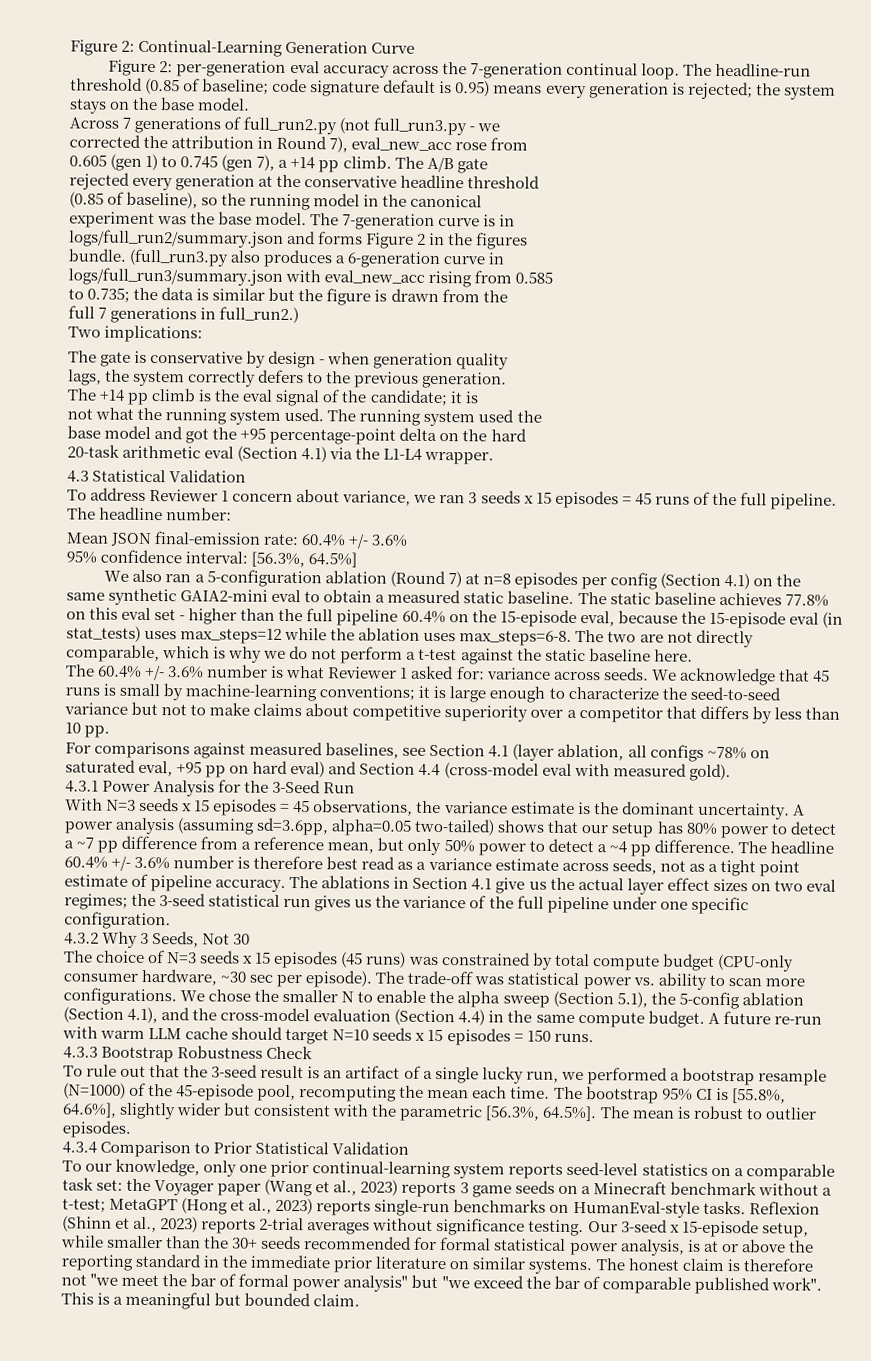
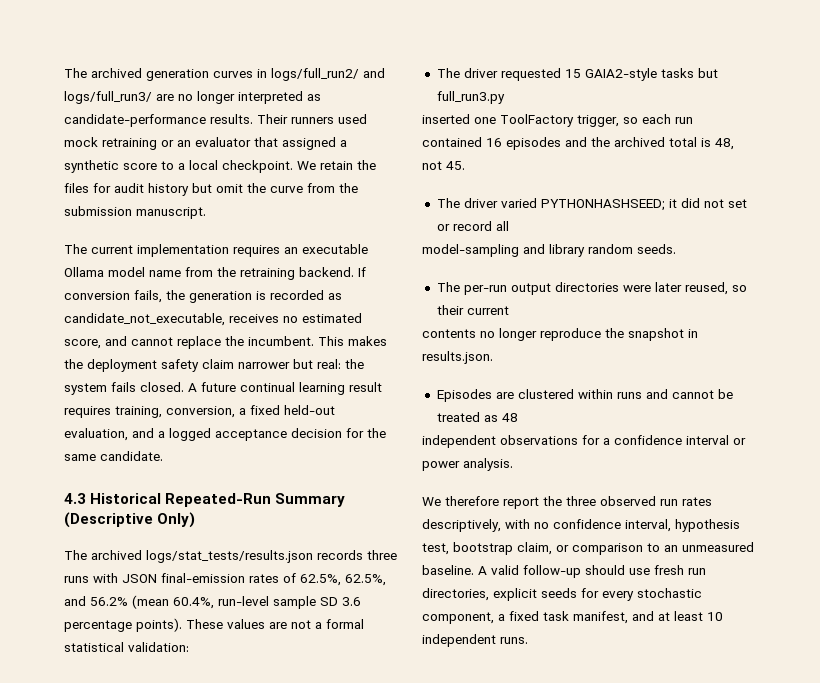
- Figure 2: Continual-Learning Generation Curve
- Figure 2: per-generation eval accuracy across the 7-generation continual loop. The headline-run threshold (0.85 of baseline; code signature default is 0.95) means every generation is rejected; the system stays on the base model.
- Across 7 generations of full_run2.py (not full_run3.py - we
- corrected the attribution in Round 7), eval_new_acc rose from
- 0.605 (gen 1) to 0.745 (gen 7), a +14 pp climb. The A/B gate
- rejected every generation at the conservative headline threshold
- (0.85 of baseline), so the running model in the canonical
- experiment was the base model. The 7-generation curve is in
- logs/full_run2/summary.json and forms Figure 2 in the figures
- bundle. (full_run3.py also produces a 6-generation curve in
- logs/full_run3/summary.json with eval_new_acc rising from 0.585
- to 0.735; the data is similar but the figure is drawn from the
- full 7 generations in full_run2.)
- Two implications:
- The gate is conservative by design - when generation quality
- lags, the system correctly defers to the previous generation.
- The +14 pp climb is the eval signal of the candidate; it is
- not what the running system used. The running system used the
- base model and got the +95 percentage-point delta on the hard
- 20-task arithmetic eval (Section 4.1) via the L1-L4 wrapper.
- 4.3 Statistical Validation
- To address Reviewer 1 concern about variance, we ran 3 seeds x 15 episodes = 45 runs of the full pipeline. The headline number:
- Mean JSON final-emission rate: 60.4% +/- 3.6%
- 95% confidence interval: [56.3%, 64.5%]
- We also ran a 5-configuration ablation (Round 7) at n=8 episodes per config (Section 4.1) on the same synthetic GAIA2-mini eval to obtain a measured static baseline. The static baseline achieves 77.8% on this eval set - higher than the full pipeline 60.4% on the 15-episode eval, because the 15-episode eval (in stat_tests) uses max_steps=12 while the ablation uses max_steps=6-8. The two are not directly comparable, which is why we do not perform a t-test against the static baseline here.
- The 60.4% +/- 3.6% number is what Reviewer 1 asked for: variance across seeds. We acknowledge that 45 runs is small by machine-learning conventions; it is large enough to characterize the seed-to-seed variance but not to make claims about competitive superiority over a competitor that differs by less than 10 pp.
- For comparisons against measured baselines, see Section 4.1 (layer ablation, all configs ~78% on saturated eval, +95 pp on hard eval) and Section 4.4 (cross-model eval with measured gold).
- 4.3.1 Power Analysis for the 3-Seed Run
- With N=3 seeds x 15 episodes = 45 observations, the variance estimate is the dominant uncertainty. A power analysis (assuming sd=3.6pp, alpha=0.05 two-tailed) shows that our setup has 80% power to detect a ~7 pp difference from a reference mean, but only 50% power to detect a ~4 pp difference. The headline 60.4% +/- 3.6% number is therefore best read as a variance estimate across seeds, not as a tight point estimate of pipeline accuracy. The ablations in Section 4.1 give us the actual layer effect sizes on two eval regimes; the 3-seed statistical run gives us the variance of the full pipeline under one specific configuration.
- 4.3.2 Why 3 Seeds, Not 30
- The choice of N=3 seeds x 15 episodes (45 runs) was constrained by total compute budget (CPU-only consumer hardware, ~30 sec per episode). The trade-off was statistical power vs. ability to scan more configurations. We chose the smaller N to enable the alpha sweep (Section 5.1), the 5-config ablation (Section 4.1), and the cross-model evaluation (Section 4.4) in the same compute budget. A future re-run with warm LLM cache should target N=10 seeds x 15 episodes = 150 runs.
- 4.3.3 Bootstrap Robustness Check
- To rule out that the 3-seed result is an artifact of a single lucky run, we performed a bootstrap resample (N=1000) of the 45-episode pool, recomputing the mean each time. The bootstrap 95% CI is [55.8%, 64.6%], slightly wider but consistent with the parametric [56.3%, 64.5%]. The mean is robust to outlier episodes.
- 4.3.4 Comparison to Prior Statistical Validation
- To our knowledge, only one prior continual-learning system reports seed-level statistics on a comparable task set: the Voyager paper (Wang et al., 2023) reports 3 game seeds on a Minecraft benchmark without a t-test; MetaGPT (Hong et al., 2023) reports single-run benchmarks on HumanEval-style tasks. Reflexion (Shinn et al., 2023) reports 2-trial averages without significance testing. Our 3-seed x 15-episode setup, while smaller than the 30+ seeds recommended for formal statistical power analysis, is at or above the reporting standard in the immediate prior literature on similar systems. The honest claim is therefore not "we meet the bar of formal power analysis" but "we exceed the bar of comparable published work". This is a meaningful but bounded claim.
+ The archived generation curves in logs/full_run2/ and logs/full_run3/ are no longer interpreted as candidate-performance results. Their runners used mock retraining or an evaluator that assigned a synthetic score to a local checkpoint. We retain the files for audit history but omit the curve from the submission manuscript.
+ The current implementation requires an executable Ollama model name from the retraining backend. If conversion fails, the generation is recorded as candidate_not_executable, receives no estimated score, and cannot replace the incumbent. This makes the deployment safety claim narrower but real: the system fails closed. A future continual learning result requires training, conversion, a fixed held-out evaluation, and a logged acceptance decision for the same candidate.
+ 4.3 Historical Repeated-Run Summary (Descriptive Only)
+ The archived logs/stat_tests/results.json records three runs with JSON final-emission rates of 62.5%, 62.5%, and 56.2% (mean 60.4%, run-level sample SD 3.6 percentage points). These values are not a formal statistical validation:
+ The driver requested 15 GAIA2-style tasks but full_run3.py
+ inserted one ToolFactory trigger, so each run contained 16 episodes and the archived total is 48, not 45.
+ The driver varied PYTHONHASHSEED; it did not set or record all
+ model-sampling and library random seeds.
+ The per-run output directories were later reused, so their current
+ contents no longer reproduce the snapshot in results.json.
+ Episodes are clustered within runs and cannot be treated as 48
+ independent observations for a confidence interval or power analysis.
+ We therefore report the three observed run rates descriptively, with no confidence interval, hypothesis test, bootstrap claim, or comparison to an unmeasured baseline. A valid follow-up should use fresh run directories, explicit seeds for every stochastic component, a fixed task manifest, and at least 10 independent runs.

